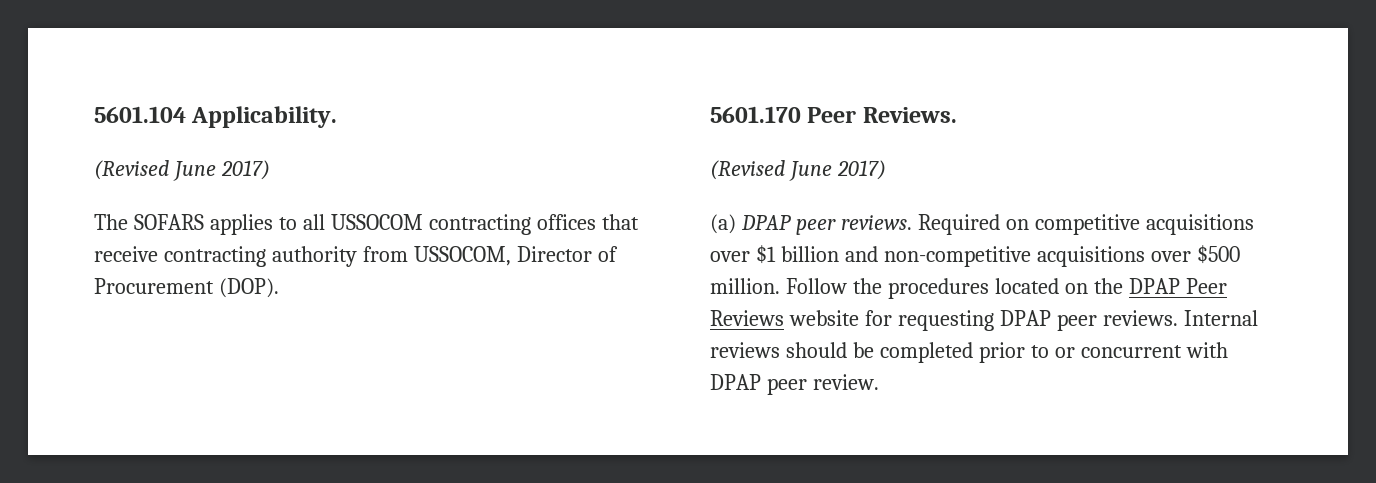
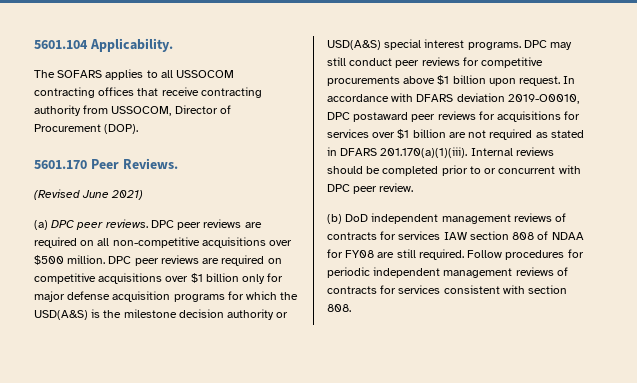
  5601.104 Applicability.
- (Revised June 2017)
  5601.170 Peer Reviews.
- (Revised June 2017)
+ (Revised June 2021)
- (a) DPAP peer reviews. Required on competitive acquisitions over $1 billion and non-competitive acquisitions over $500 million. Follow the procedures located on the DPAP Peer Reviews website for requesting DPAP peer reviews. Internal reviews should be completed prior to or concurrent with DPAP peer review.
+ (a) DPC peer reviews. DPC peer reviews are required on all non-competitive acquisitions over $500 million. DPC peer reviews are required on competitive acquisitions over $1 billion only for major defense acquisition programs for which the USD(A&S) is the milestone decision authority or USD(A&S) special interest programs. DPC may still conduct peer reviews for competitive procurements above $1 billion upon request. In accordance with DFARS deviation 2019-O0010, DPC postaward peer reviews for acquisitions for services over $1 billion are not required as stated in DFARS 201.170(a)(1)(iii). Internal reviews should be completed prior to or concurrent with DPC peer review.
+ (b) DoD independent management reviews of contracts for services IAW section 808 of NDAA for FY08 are still required. Follow procedures for periodic independent management reviews of contracts for services consistent with section 808.

